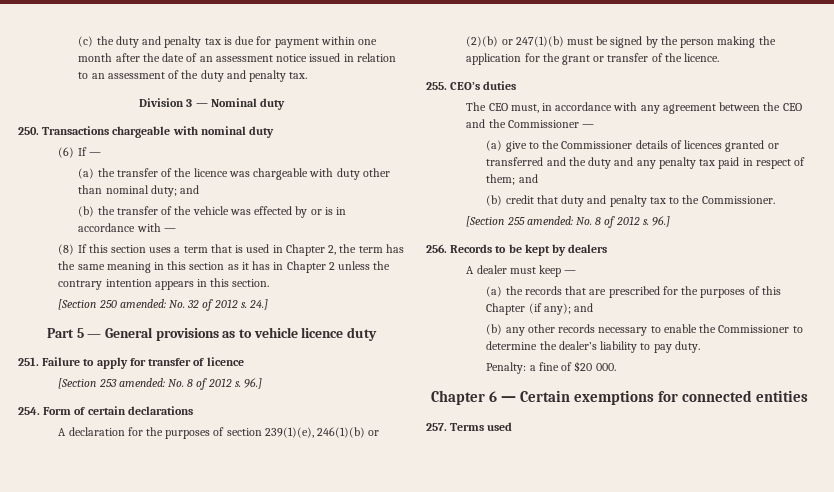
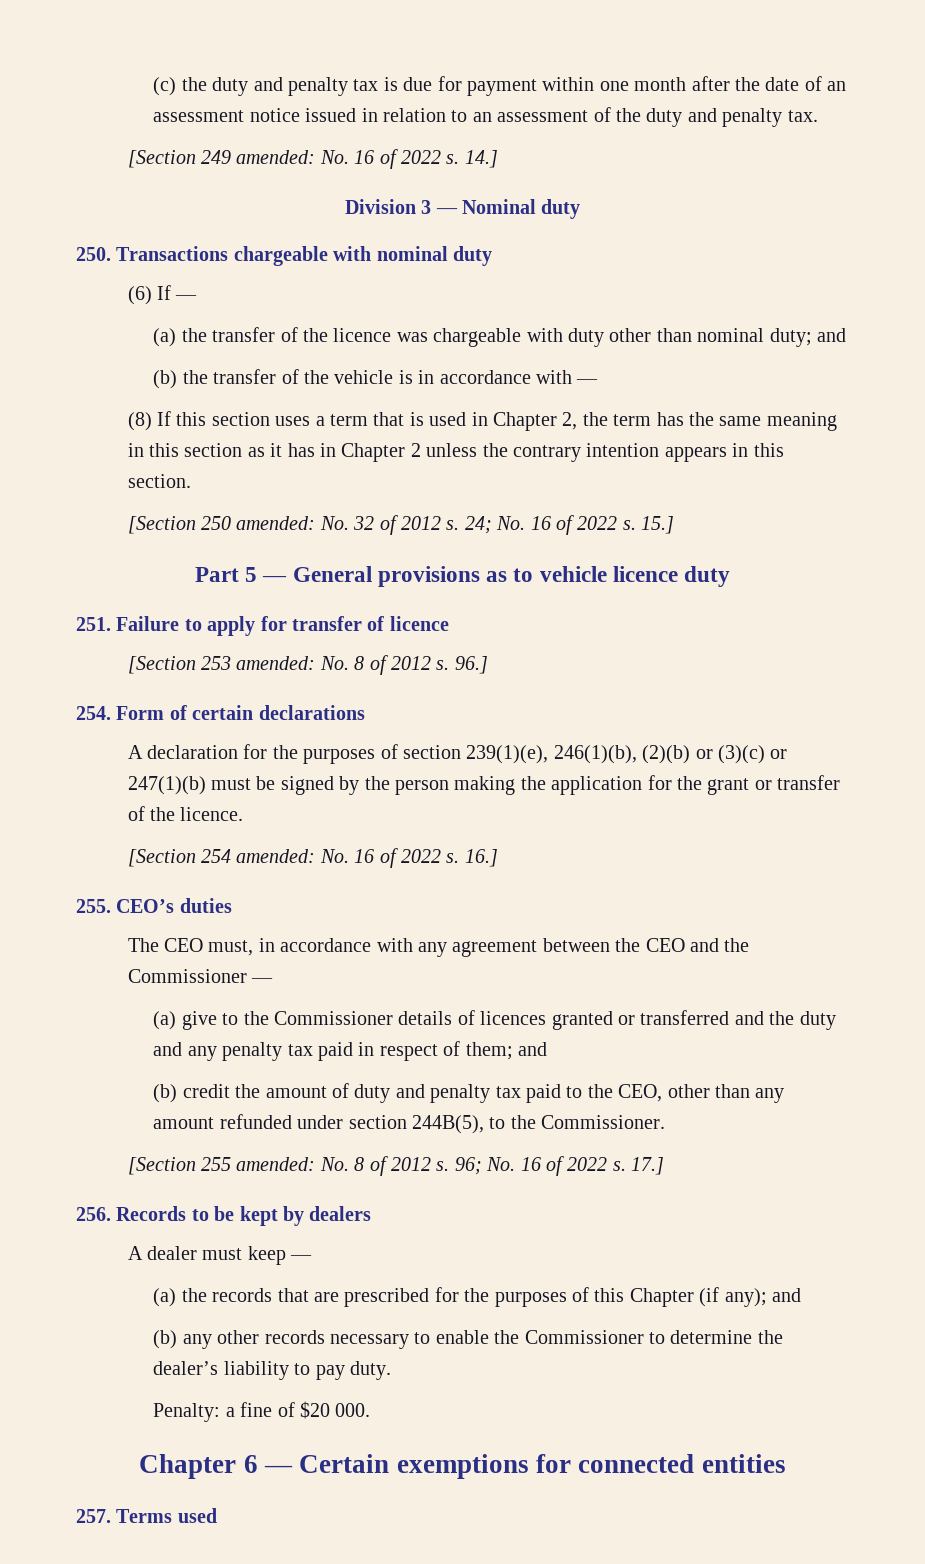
+ [Section 249 amended: No. 16 of 2022 s. 14.]
- (b) the transfer of the vehicle was effected by or is in accordance with —
+ (b) the transfer of the vehicle is in accordance with —
- 24.]
+ 24; No. 16 of 2022 s. 15.]
- A declaration for the purposes of section 239(1)(e), 246(1)(b) or (2)(b) or 247(1)(b) must be signed by the person making the application for the grant or transfer of the licence.
+ A declaration for the purposes of section 239(1)(e), 246(1)(b), (2)(b) or (3)(c) or 247(1)(b) must be signed by the person making the application for the grant or transfer of the licence.
+ [Section 254 amended: No. 16 of 2022 s. 16.]
- (b) credit that duty and penalty tax to the Commissioner.
+ (b) credit the amount of duty and penalty tax paid to the CEO, other than any amount refunded under section 244B(5), to the Commissioner.
- [Section 255 amended: No. 8 of 2012 s. 96.]
+ [Section 255 amended: No. 8 of 2012 s. 96; No. 16 of 2022 s. 17.]

